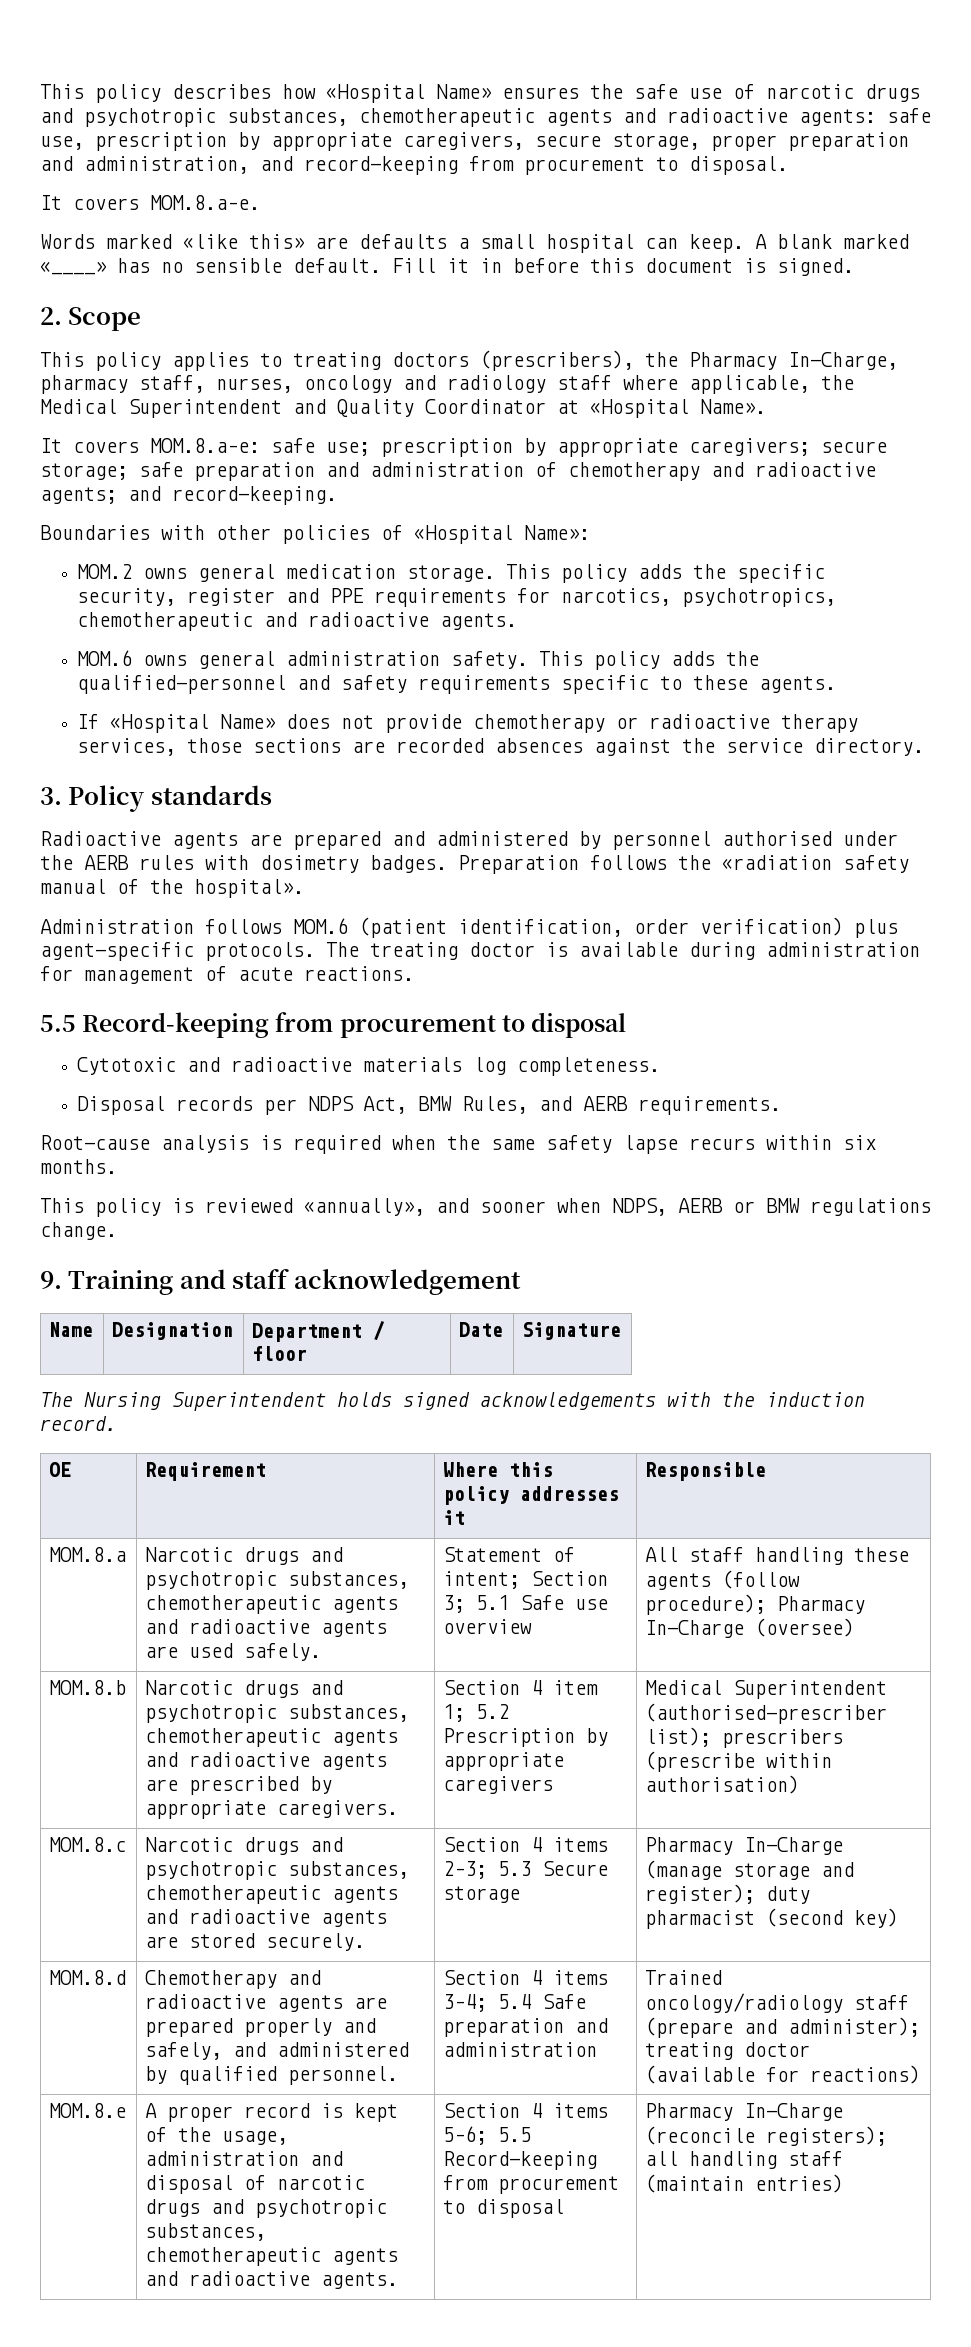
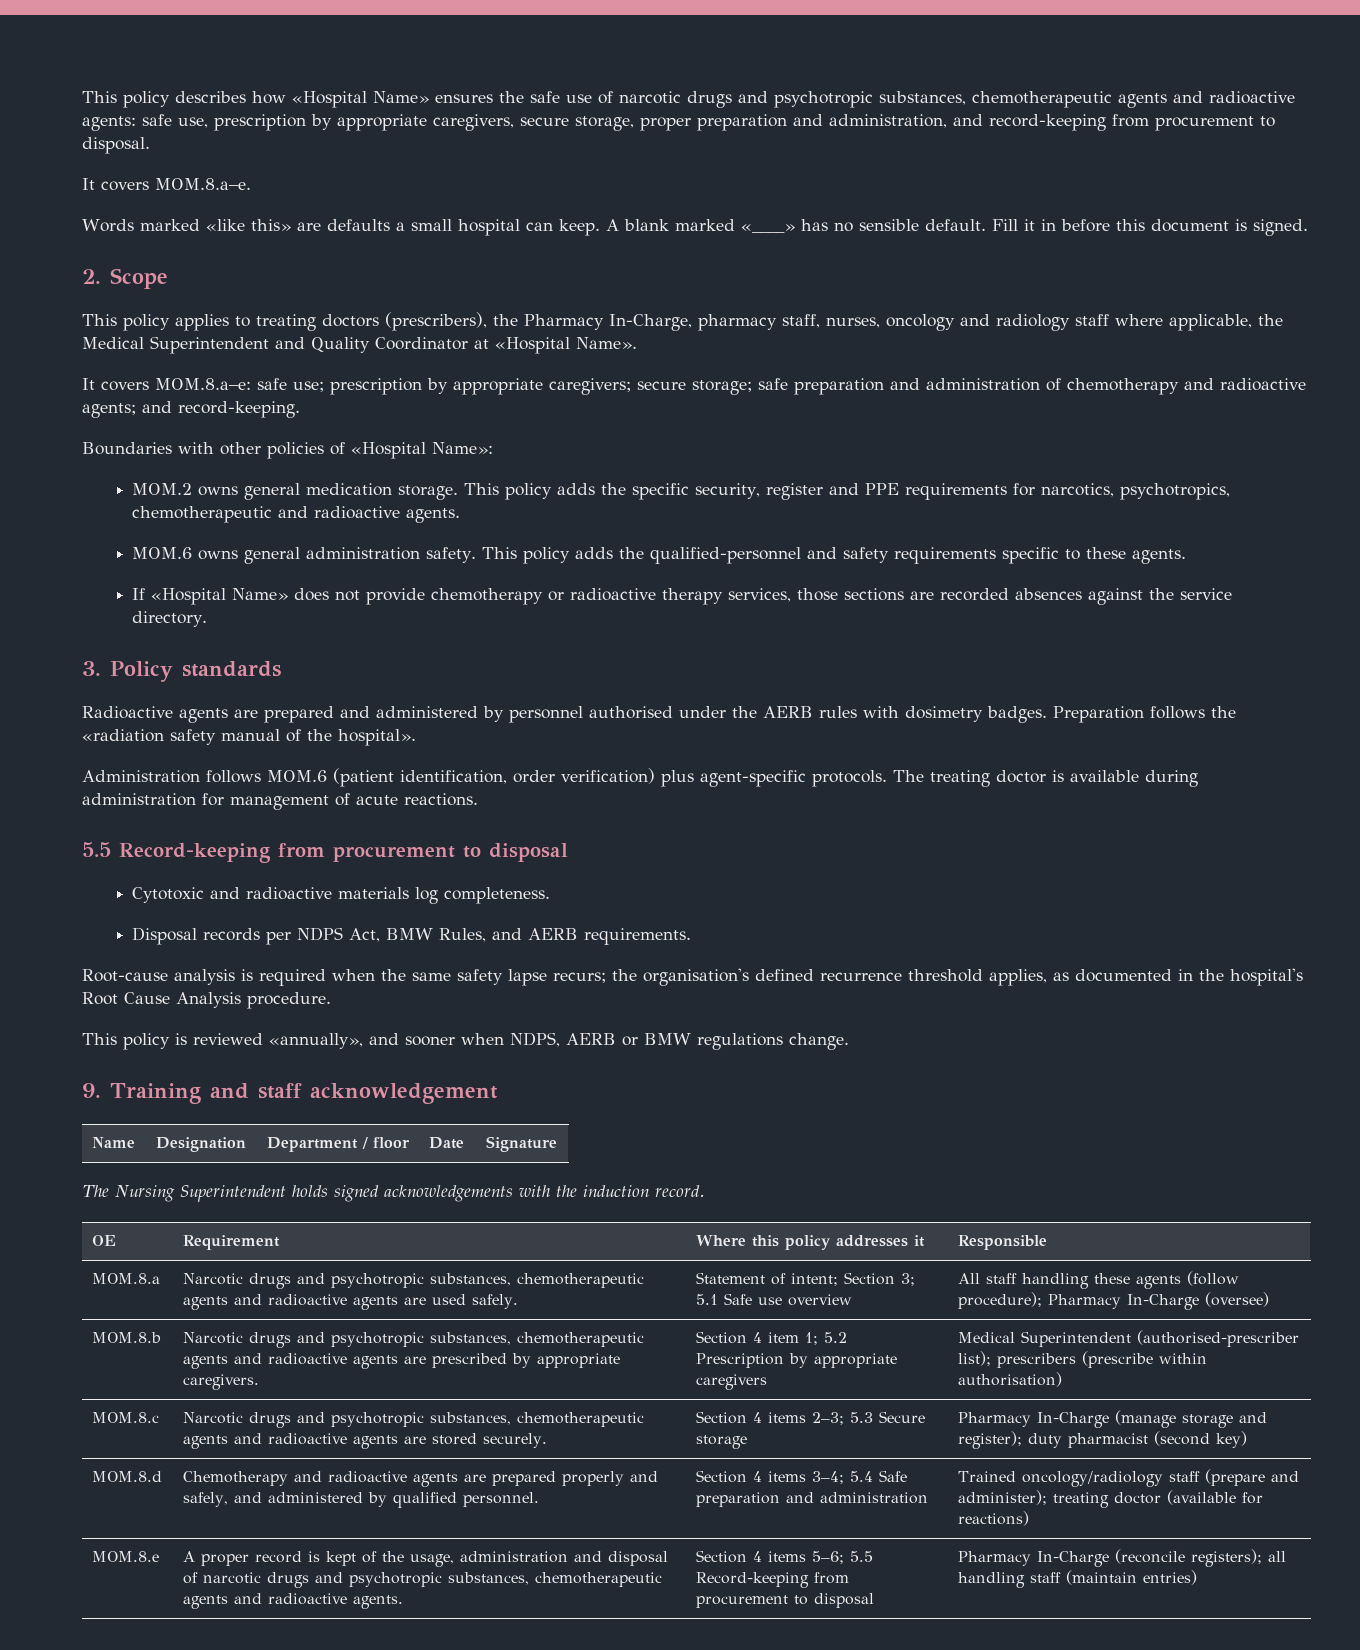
- Root-cause analysis is required when the same safety lapse recurs within six months.
+ Root-cause analysis is required when the same safety lapse recurs; the organisation's defined recurrence threshold applies, as documented in the hospital's Root Cause Analysis procedure.

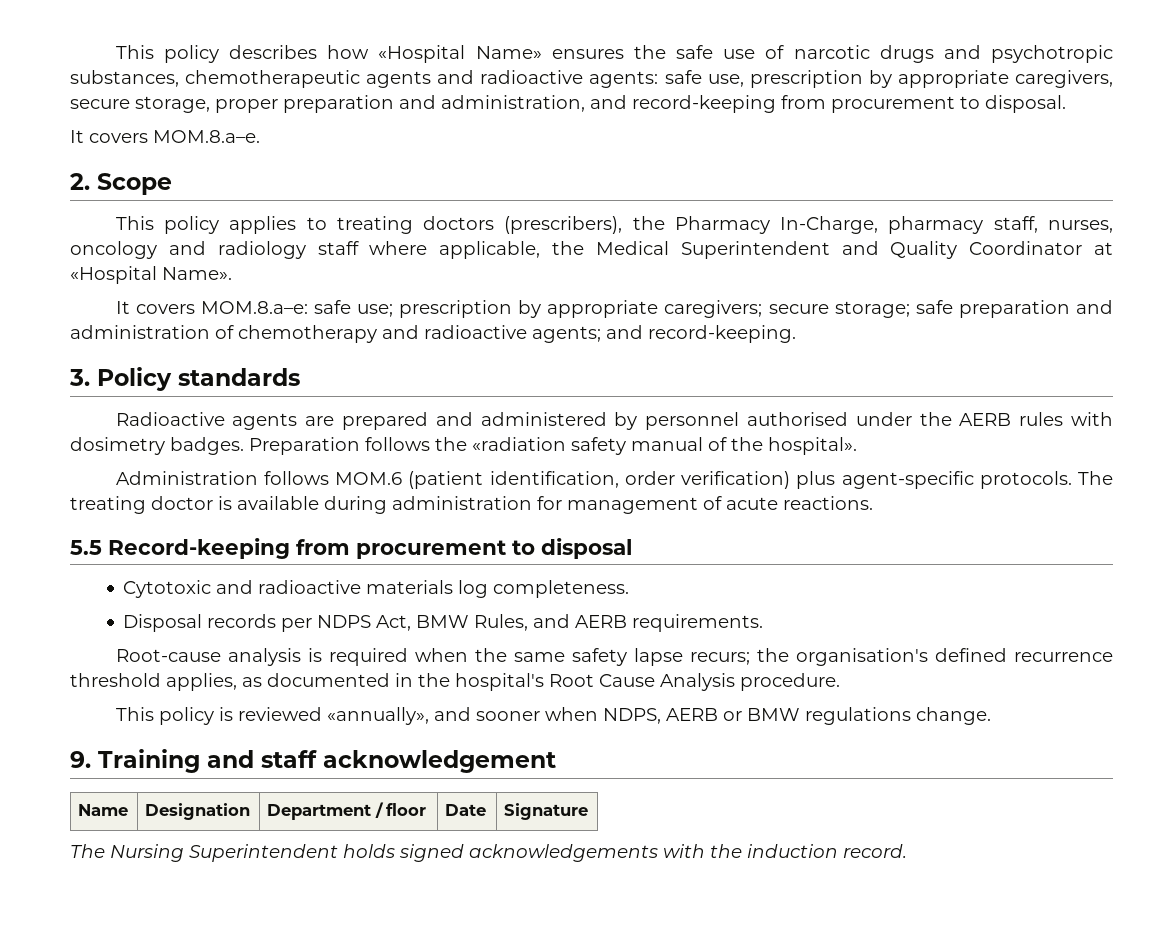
- Words marked «like this» are defaults a small hospital can keep. A blank marked «____» has no sensible default. Fill it in before this document is signed.
- Boundaries with other policies of «Hospital Name»:
- MOM.2 owns general medication storage. This policy adds the specific security, register and PPE requirements for narcotics, psychotropics, chemotherapeutic and radioactive agents.
- MOM.6 owns general administration safety. This policy adds the qualified-personnel and safety requirements specific to these agents.
- If «Hospital Name» does not provide chemotherapy or radioactive therapy services, those sections are recorded absences against the service directory.
- OE | Requirement | Where this policy addresses it | Responsible
- MOM.8.a | Narcotic drugs and psychotropic substances, chemotherapeutic agents and radioactive agents are used safely. | Statement of intent; Section 3; 5.1 Safe use overview | All staff handling these agents (follow procedure); Pharmacy In-Charge (oversee)
- MOM.8.b | Narcotic drugs and psychotropic substances, chemotherapeutic agents and radioactive agents are prescribed by appropriate caregivers. | Section 4 item 1; 5.2 Prescription by appropriate caregivers | Medical Superintendent (authorised-prescriber list); prescribers (prescribe within authorisation)
- MOM.8.c | Narcotic drugs and psychotropic substances, chemotherapeutic agents and radioactive agents are stored securely. | Section 4 items 2–3; 5.3 Secure storage | Pharmacy In-Charge (manage storage and register); duty pharmacist (second key)
- MOM.8.d | Chemotherapy and radioactive agents are prepared properly and safely, and administered by qualified personnel. | Section 4 items 3–4; 5.4 Safe preparation and administration | Trained oncology/radiology staff (prepare and administer); treating doctor (available for reactions)
- MOM.8.e | A proper record is kept of the usage, administration and disposal of narcotic drugs and psychotropic substances, chemotherapeutic agents and radioactive agents. | Section 4 items 5–6; 5.5 Record-keeping from procurement to disposal | Pharmacy In-Charge (reconcile registers); all handling staff (maintain entries)

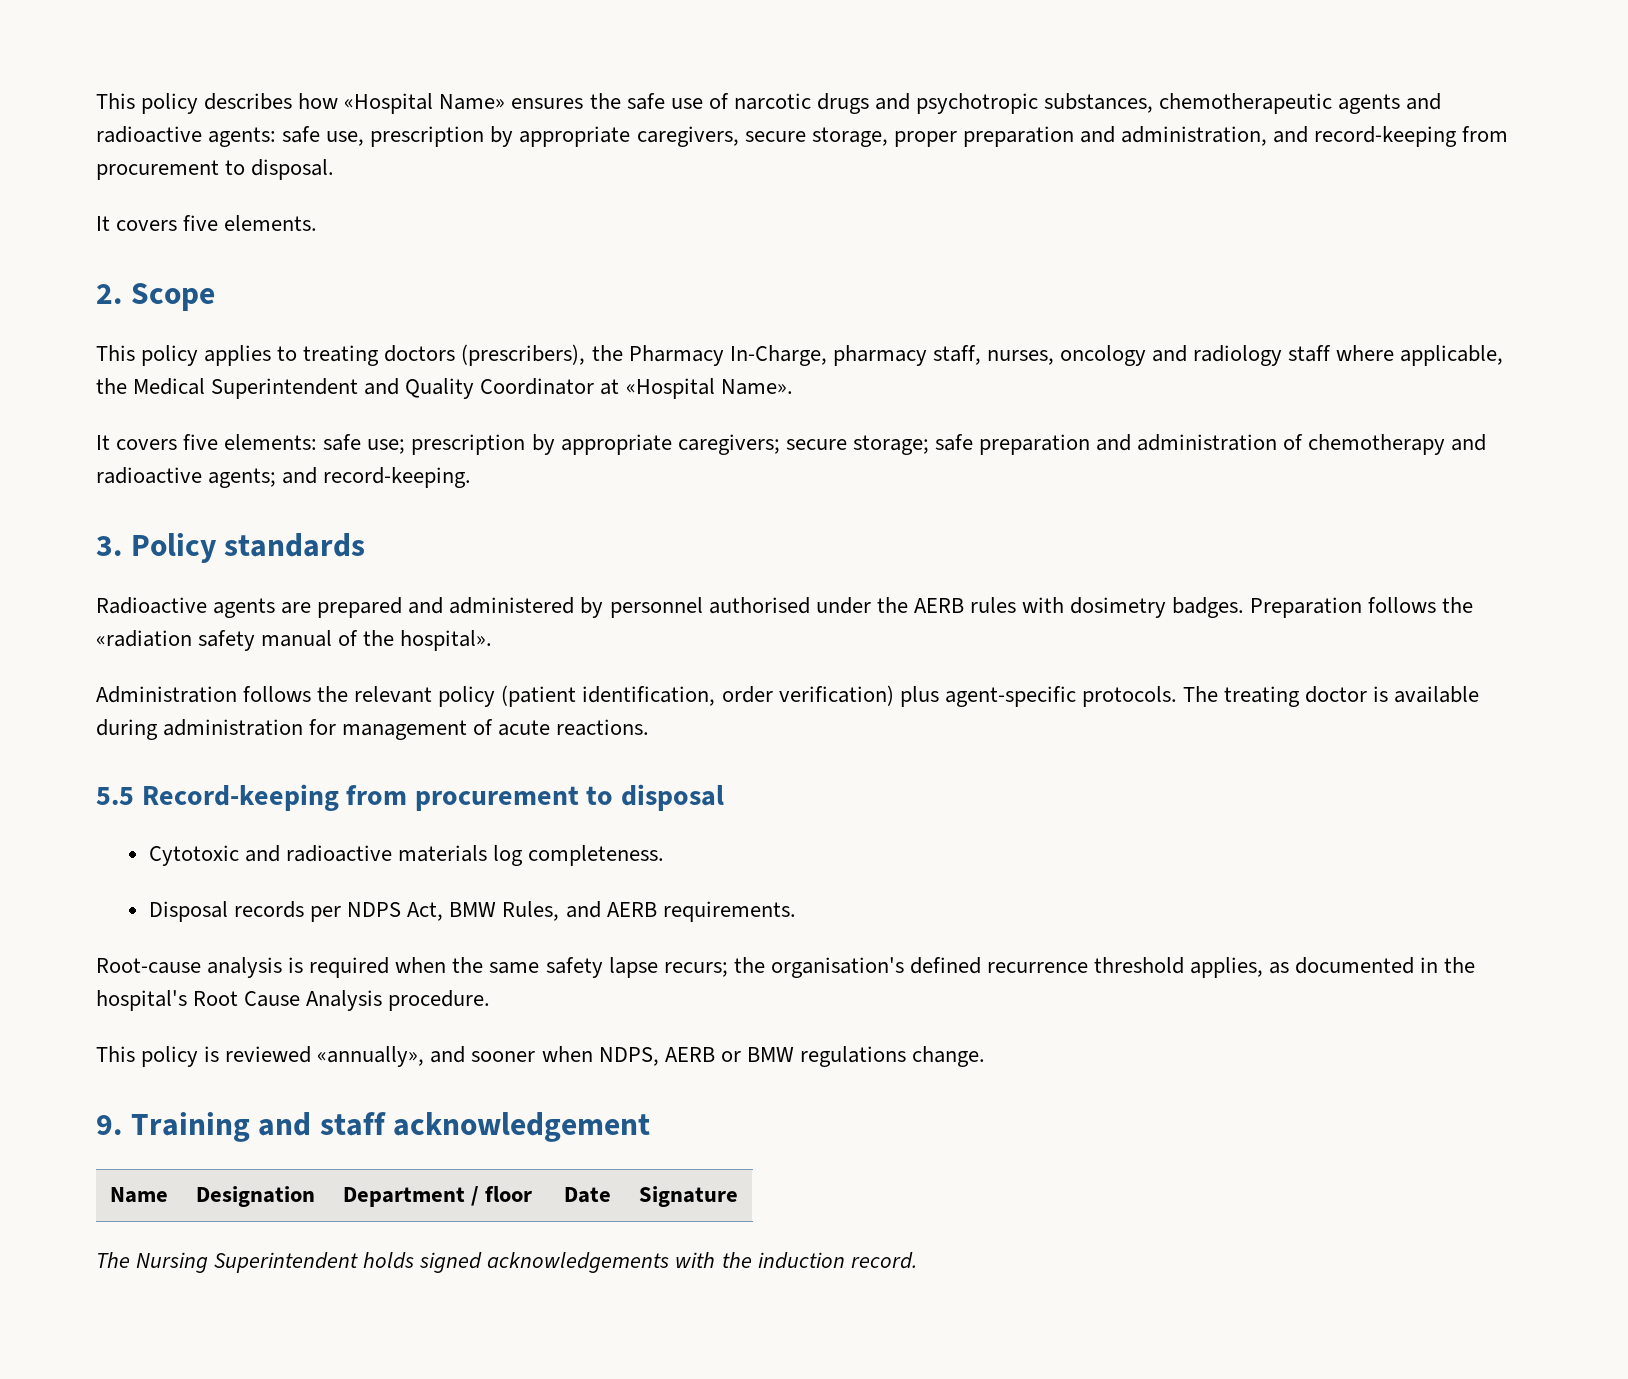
- It covers MOM.8.a–e.
+ It covers five elements.
- It covers MOM.8.a–e: safe use; prescription by appropriate caregivers; secure storage; safe preparation and administration of chemotherapy and radioactive agents; and record-keeping.
+ It covers five elements: safe use; prescription by appropriate caregivers; secure storage; safe preparation and administration of chemotherapy and radioactive agents; and record-keeping.
- Administration follows MOM.6 (patient identification, order verification) plus agent-specific protocols.
+ Administration follows the relevant policy (patient identification, order verification) plus agent-specific protocols.

